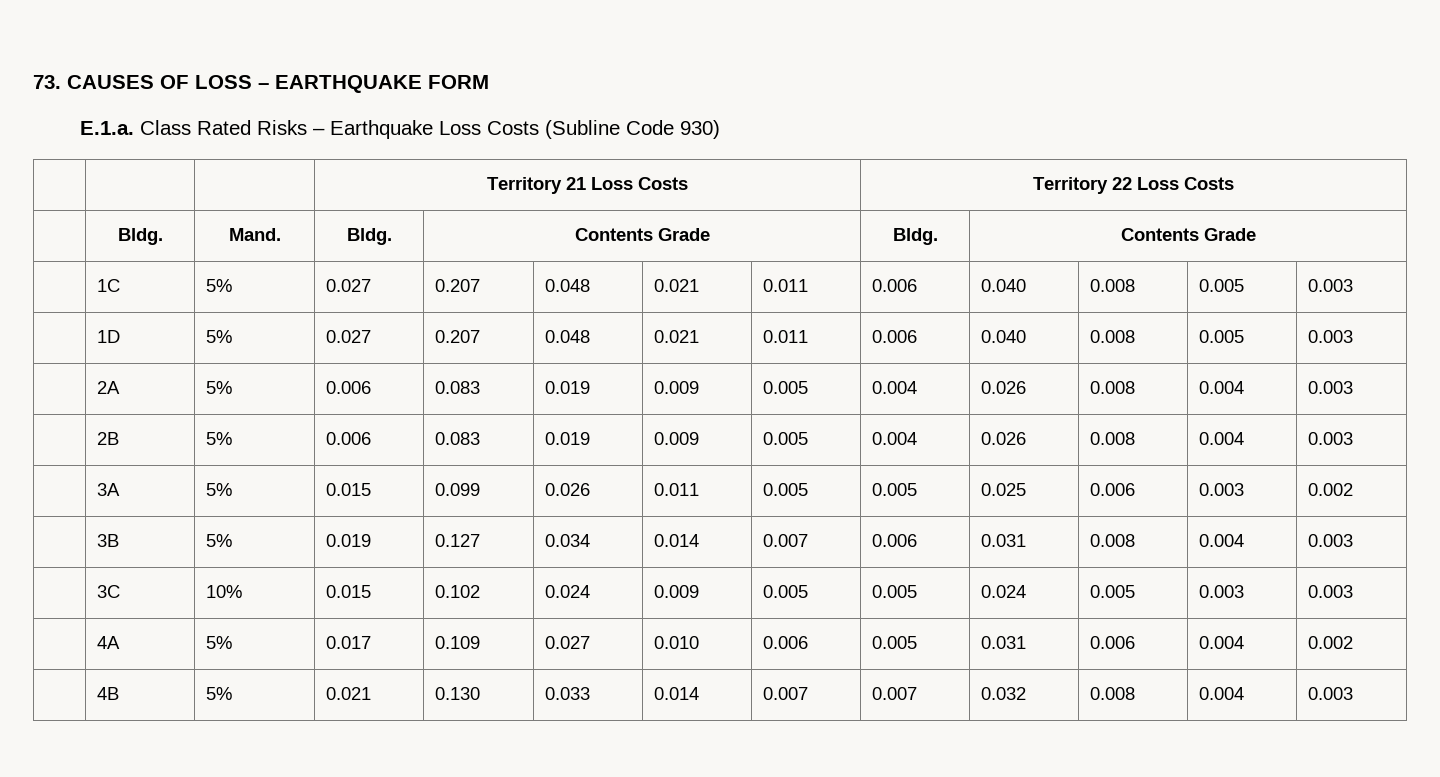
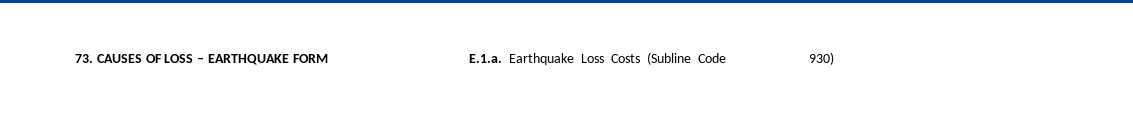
- E.1.a. Class Rated Risks – Earthquake Loss Costs (Subline Code 930)
+ E.1.a. Earthquake Loss Costs (Subline Code 930)
- | | | Territory 21 Loss Costs | Territory 22 Loss Costs
- | Bldg. | Mand. | Bldg. | Contents Grade | Bldg. | Contents Grade
- | 1C | 5% | 0.027 | 0.207 | 0.048 | 0.021 | 0.011 | 0.006 | 0.040 | 0.008 | 0.005 | 0.003
- | 1D | 5% | 0.027 | 0.207 | 0.048 | 0.021 | 0.011 | 0.006 | 0.040 | 0.008 | 0.005 | 0.003
- | 2A | 5% | 0.006 | 0.083 | 0.019 | 0.009 | 0.005 | 0.004 | 0.026 | 0.008 | 0.004 | 0.003
- | 2B | 5% | 0.006 | 0.083 | 0.019 | 0.009 | 0.005 | 0.004 | 0.026 | 0.008 | 0.004 | 0.003
- | 3A | 5% | 0.015 | 0.099 | 0.026 | 0.011 | 0.005 | 0.005 | 0.025 | 0.006 | 0.003 | 0.002
- | 3B | 5% | 0.019 | 0.127 | 0.034 | 0.014 | 0.007 | 0.006 | 0.031 | 0.008 | 0.004 | 0.003
- | 3C | 10% | 0.015 | 0.102 | 0.024 | 0.009 | 0.005 | 0.005 | 0.024 | 0.005 | 0.003 | 0.003
- | 4A | 5% | 0.017 | 0.109 | 0.027 | 0.010 | 0.006 | 0.005 | 0.031 | 0.006 | 0.004 | 0.002
- | 4B | 5% | 0.021 | 0.130 | 0.033 | 0.014 | 0.007 | 0.007 | 0.032 | 0.008 | 0.004 | 0.003

